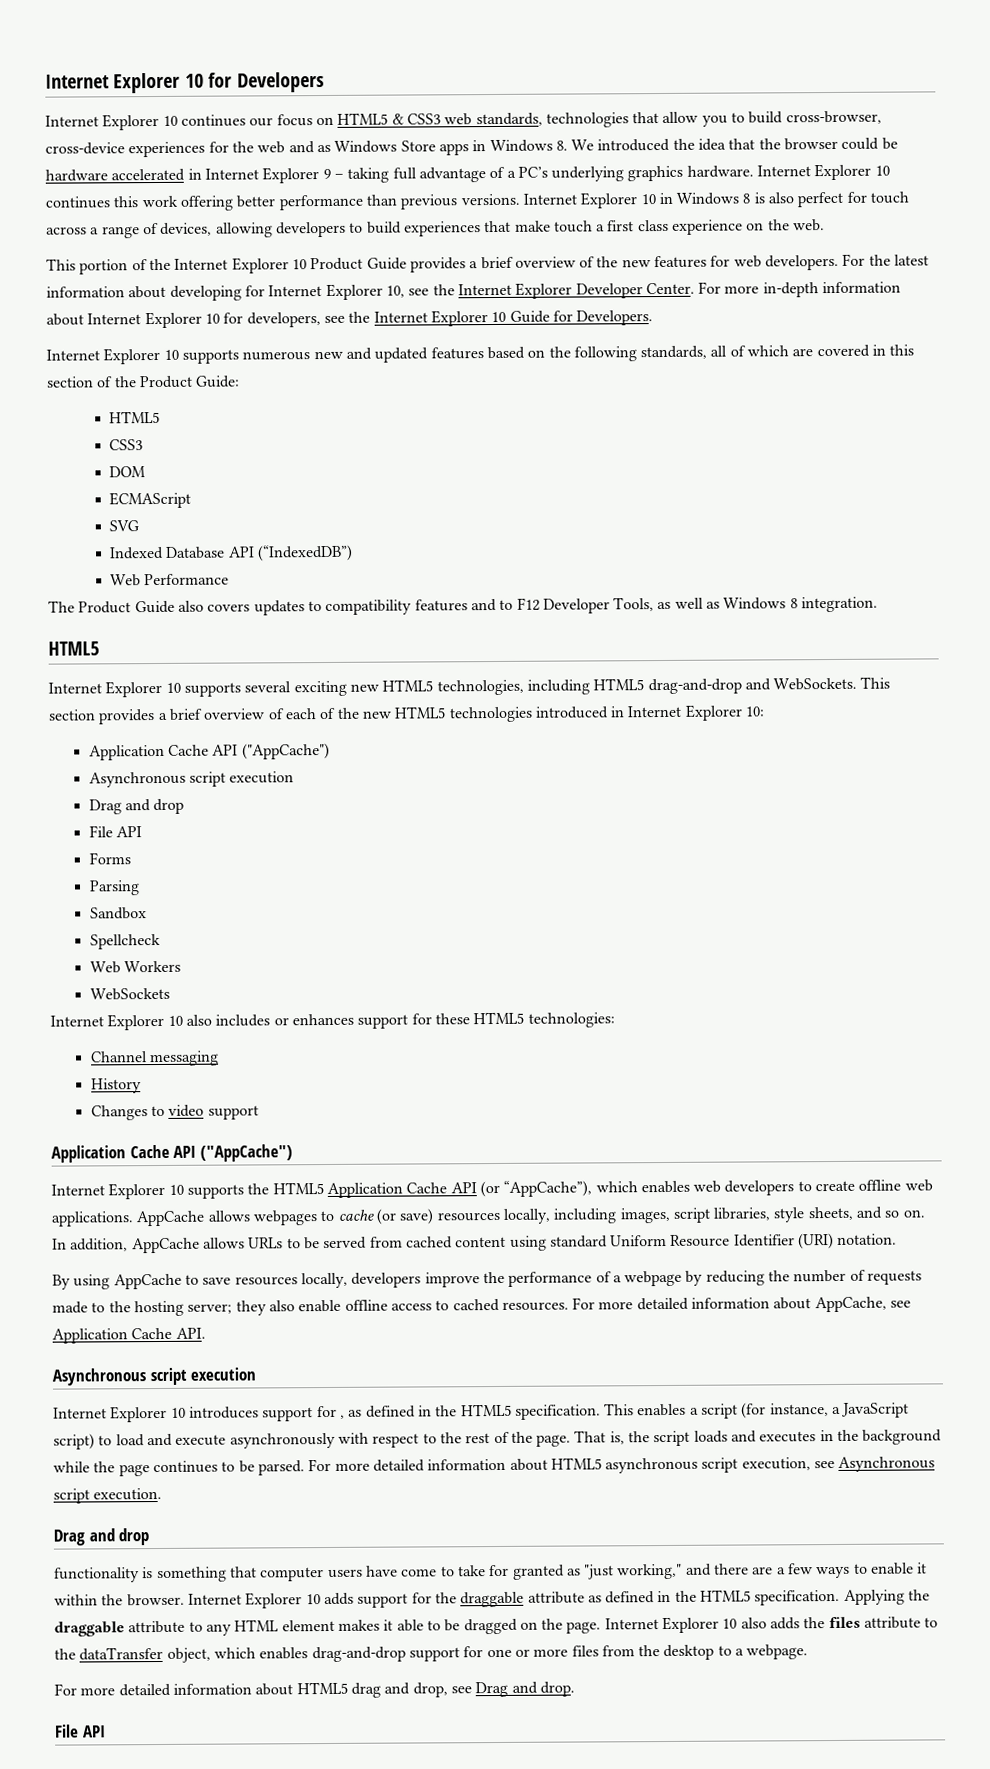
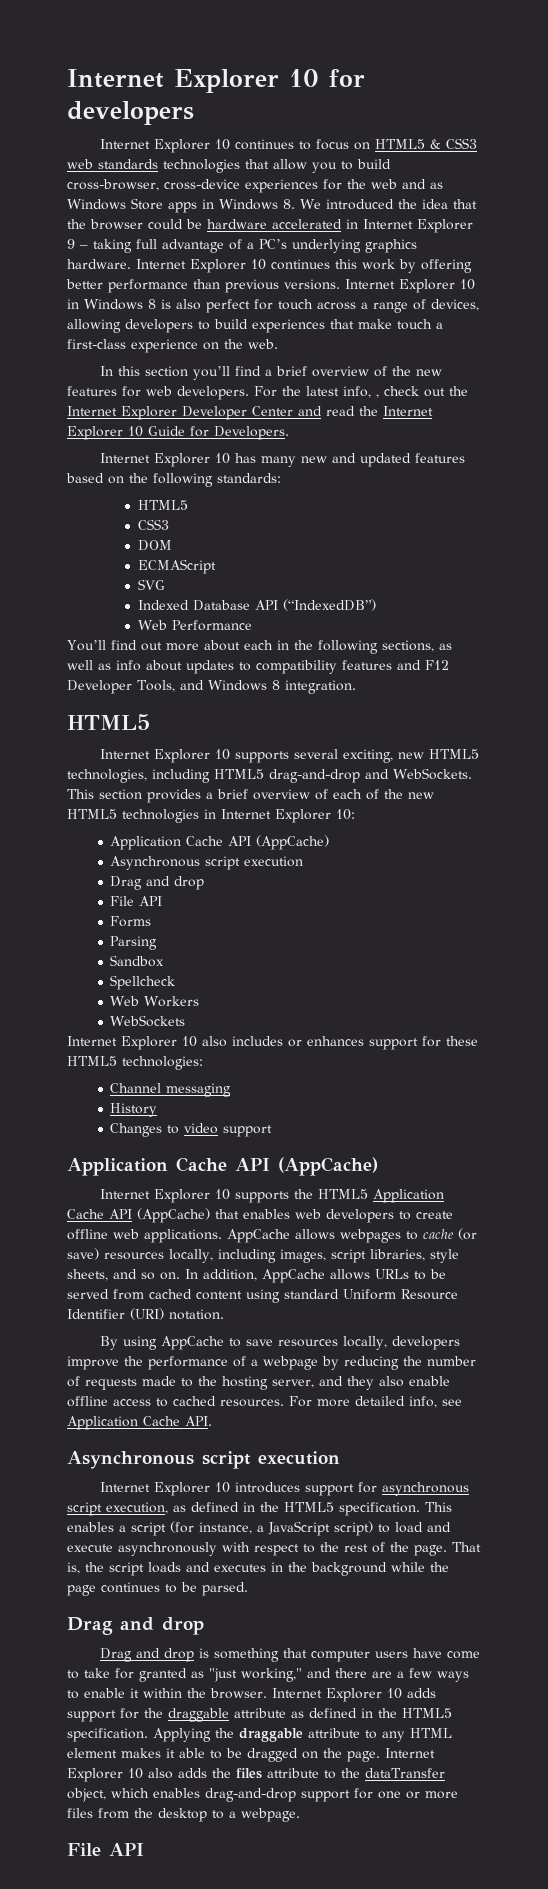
- Internet Explorer 10 for Developers
- Internet Explorer 10 continues our focus on HTML5 & CSS3 web standards, technologies that allow you to build cross-browser, cross-device experiences for the web and as Windows Store apps in Windows 8. We introduced the idea that the browser could be hardware accelerated in Internet Explorer 9 – taking full advantage of a PC’s underlying graphics hardware.
+ Internet Explorer 10 for developers
+ Internet Explorer 10 continues to focus on HTML5 & CSS3 web standards technologies that allow you to build cross-browser, cross-device experiences for the web and as Windows Store apps in Windows 8. We introduced the idea that the browser could be hardware accelerated in Internet Explorer 9 – taking full advantage of a PC’s underlying graphics hardware.
- Internet Explorer 10 continues this work offering better performance than previous versions.
+ Internet Explorer 10 continues this work by offering better performance than previous versions.
- Internet Explorer 10 in Windows 8 is also perfect for touch across a range of devices, allowing developers to build experiences that make touch a first class experience on the web.
+ Internet Explorer 10 in Windows 8 is also perfect for touch across a range of devices, allowing developers to build experiences that make touch a first-class experience on the web.
- This portion of the Internet Explorer 10 Product Guide provides a brief overview of the new features for web developers.
+ In this section you’ll find a brief overview of the new features for web developers.
- For the latest information about developing for Internet Explorer 10, see the Internet Explorer Developer Center. For more in-depth information about Internet Explorer 10 for developers, see the Internet Explorer 10 Guide for Developers.
+ For the latest info, , check out the Internet Explorer Developer Center and read the Internet Explorer 10 Guide for Developers.
- Internet Explorer 10 supports numerous new and updated features based on the following standards, all of which are covered in this section of the Product Guide:
+ Internet Explorer 10 has many new and updated features based on the following standards:
- The Product Guide also covers updates to compatibility features and to F12 Developer Tools, as well as Windows 8 integration.
+ You’ll find out more about each in the following sections, as well as info about updates to compatibility features and F12 Developer Tools, and Windows 8 integration.
- Internet Explorer 10 supports several exciting new HTML5 technologies, including HTML5 drag-and-drop and WebSockets.
+ Internet Explorer 10 supports several exciting, new HTML5 technologies, including HTML5 drag-and-drop and WebSockets.
- This section provides a brief overview of each of the new HTML5 technologies introduced in Internet Explorer 10:
- Application Cache API ("AppCache")
+ This section provides a brief overview of each of the new HTML5 technologies in Internet Explorer 10:
+ Application Cache API (AppCache)
  Changes to video support
- Application Cache API ("AppCache")
+ Application Cache API (AppCache)
- Internet Explorer 10 supports the HTML5 Application Cache API (or “AppCache”), which enables web developers to create offline web applications.
+ Internet Explorer 10 supports the HTML5 Application Cache API (AppCache) that enables web developers to create offline web applications.
- By using AppCache to save resources locally, developers improve the performance of a webpage by reducing the number of requests made to the hosting server; they also enable offline access to cached resources.
+ By using AppCache to save resources locally, developers improve the performance of a webpage by reducing the number of requests made to the hosting server, and they also enable offline access to cached resources.
- For more detailed information about AppCache, see Application Cache API.
+ For more detailed info, see Application Cache API.
- Internet Explorer 10 introduces support for , as defined in the HTML5 specification.
+ Internet Explorer 10 introduces support for asynchronous script execution, as defined in the HTML5 specification.
- That is, the script loads and executes in the background while the page continues to be parsed. For more detailed information about HTML5 asynchronous script execution, see Asynchronous script execution.
+ That is, the script loads and executes in the background while the page continues to be parsed.
  Drag and drop
- functionality is something that computer users have come to take for granted as "just working," and there are a few ways to enable it within the browser.
+ Drag and drop is something that computer users have come to take for granted as "just working," and there are a few ways to enable it within the browser.
- For more detailed information about HTML5 drag and drop, see Drag and drop.

